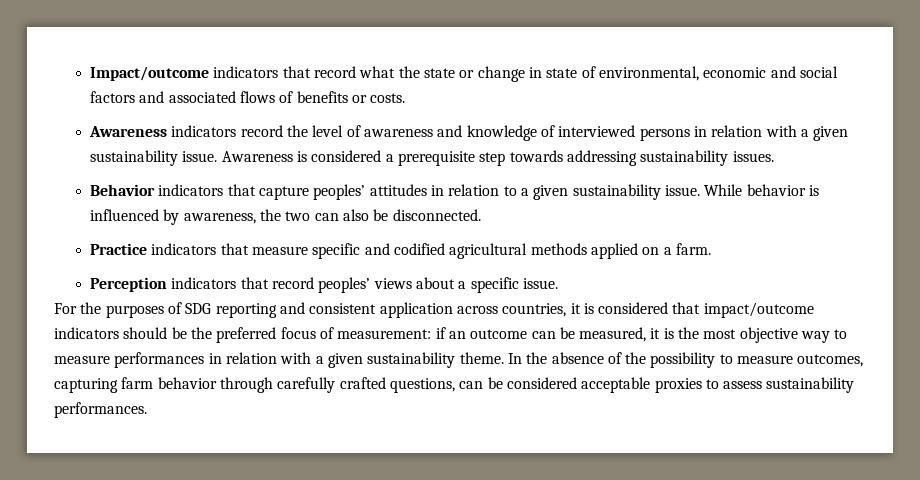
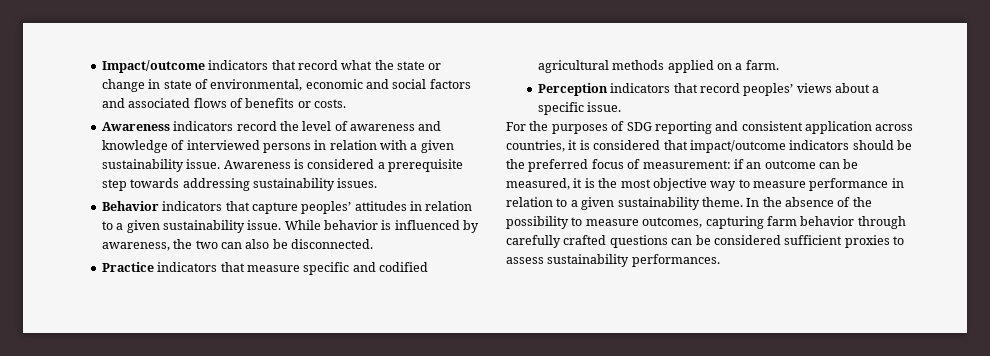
- For the purposes of SDG reporting and consistent application across countries, it is considered that impact/outcome indicators should be the preferred focus of measurement: if an outcome can be measured, it is the most objective way to measure performances in relation with a given sustainability theme.
+ For the purposes of SDG reporting and consistent application across countries, it is considered that impact/outcome indicators should be the preferred focus of measurement: if an outcome can be measured, it is the most objective way to measure performance in relation to a given sustainability theme.
- In the absence of the possibility to measure outcomes, capturing farm behavior through carefully crafted questions, can be considered acceptable proxies to assess sustainability performances.
+ In the absence of the possibility to measure outcomes, capturing farm behavior through carefully crafted questions can be considered sufficient proxies to assess sustainability performances.

